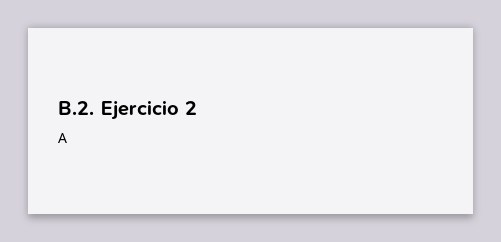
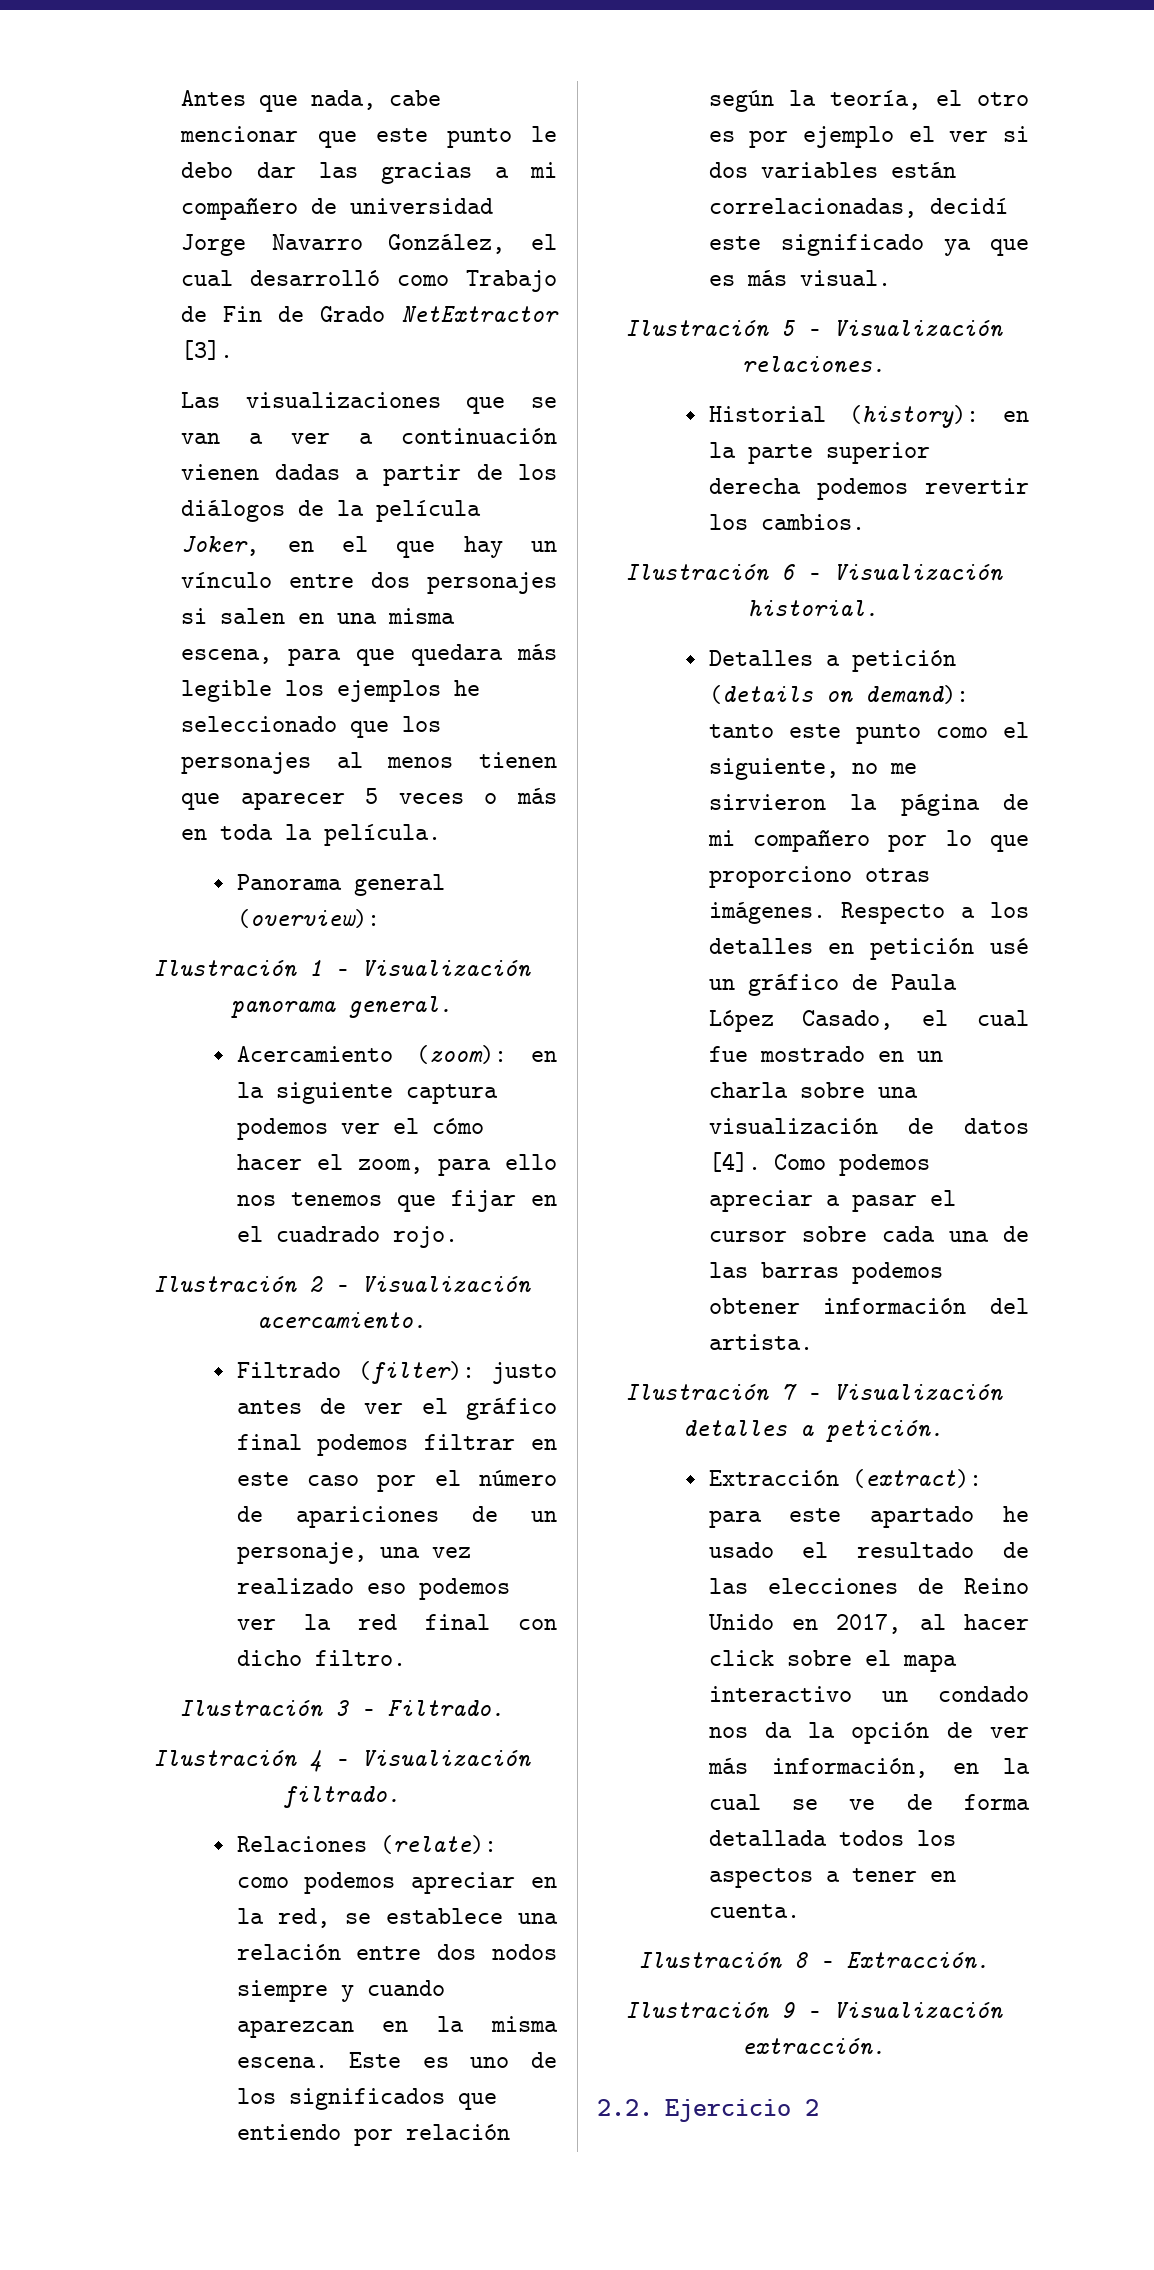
- B.2. Ejercicio 2
+ Antes que nada, cabe mencionar que este punto le debo dar las gracias a mi compañero de universidad Jorge Navarro González, el cual desarrolló como Trabajo de Fin de Grado NetExtractor [3].
+ Las visualizaciones que se van a ver a continuación vienen dadas a partir de los diálogos de la película Joker, en el que hay un vínculo entre dos personajes si salen en una misma escena, para que quedara más legible los ejemplos he seleccionado que los personajes al menos tienen que aparecer 5 veces o más en toda la película.
+ Panorama general (overview):
+ Ilustración 1 – Visualización panorama general.
+ Acercamiento (zoom): en la siguiente captura podemos ver el cómo hacer el zoom, para ello nos tenemos que fijar en el cuadrado rojo.
+ Ilustración 2 - Visualización acercamiento.
+ Filtrado (filter): justo antes de ver el gráfico final podemos filtrar en este caso por el número de apariciones de un personaje, una vez realizado eso podemos ver la red final con dicho filtro.
+ Ilustración 3 – Filtrado.
+ Ilustración 4 - Visualización filtrado.
+ Relaciones (relate): como podemos apreciar en la red, se establece una relación entre dos nodos siempre y cuando aparezcan en la misma escena. Este es uno de los significados que entiendo por relación según la teoría, el otro es por ejemplo el ver si dos variables están correlacionadas, decidí este significado ya que es más visual.
+ Ilustración 5 - Visualización relaciones.
+ Historial (history): en la parte superior derecha podemos revertir los cambios.
+ Ilustración 6 - Visualización historial.
+ Detalles a petición (details on demand): tanto este punto como el siguiente, no me sirvieron la página de mi compañero por lo que proporciono otras imágenes. Respecto a los detalles en petición usé un gráfico de Paula López Casado, el cual fue mostrado en un charla sobre una visualización de datos [4]. Como podemos apreciar a pasar el cursor sobre cada una de las barras podemos obtener información del artista.
+ Ilustración 7 - Visualización detalles a petición.
+ Extracción (extract): para este apartado he usado el resultado de las elecciones de Reino Unido en 2017, al hacer click sobre el mapa interactivo un condado nos da la opción de ver más información, en la cual se ve de forma detallada todos los aspectos a tener en cuenta.
+ Ilustración 8 – Extracción.
+ Ilustración 9 - Visualización extracción.
+ 2.2. Ejercicio 2
- A

